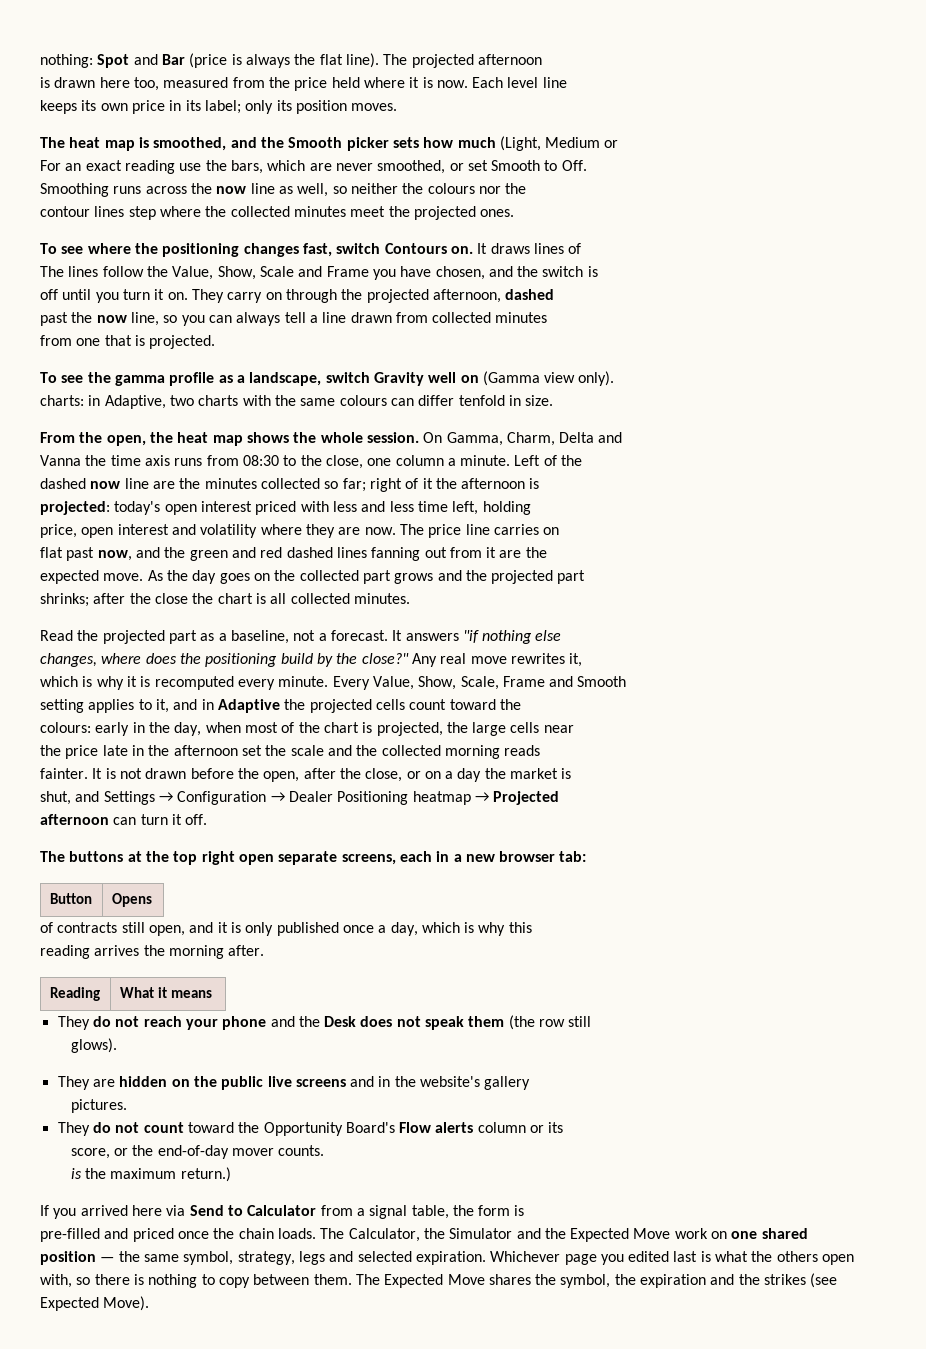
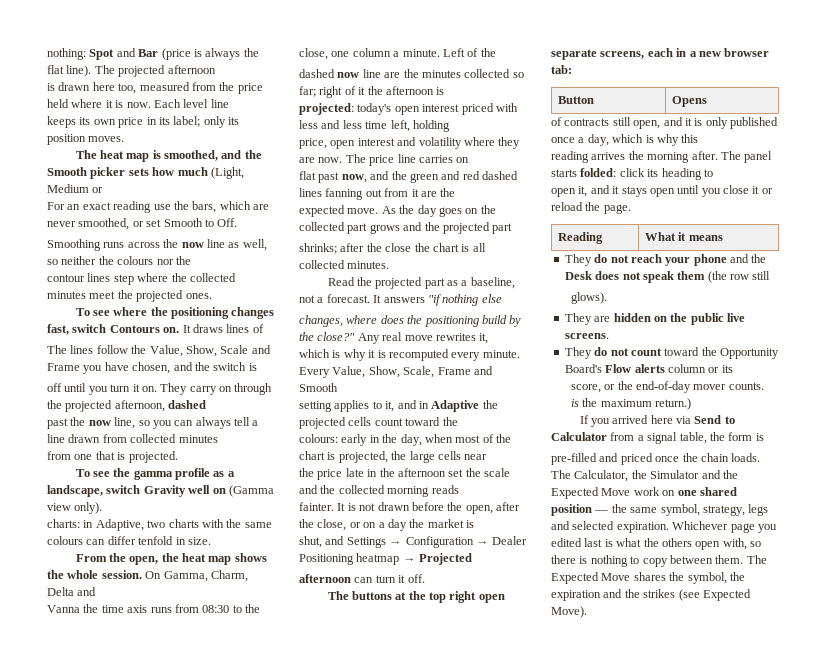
+ The panel starts folded: click its heading to
+ open it, and it stays open until you close it or reload the page.
- They are hidden on the public live screens and in the website's gallery
- pictures.
+ They are hidden on the public live screens.

